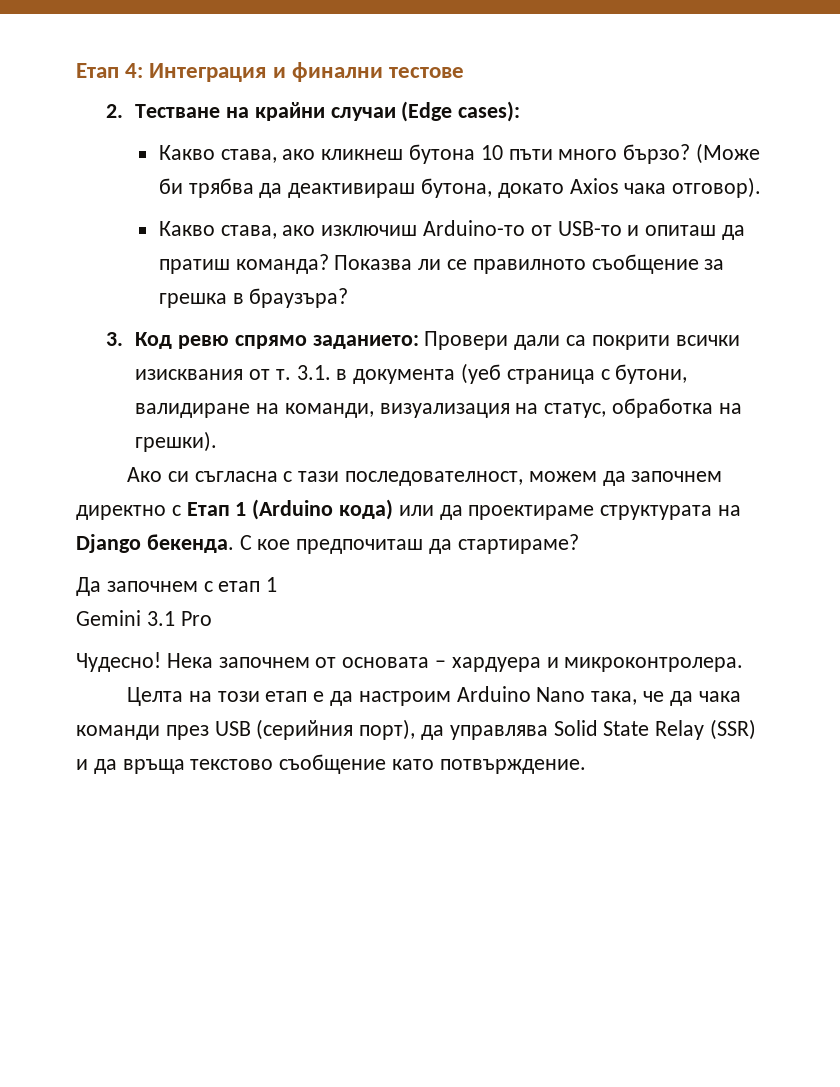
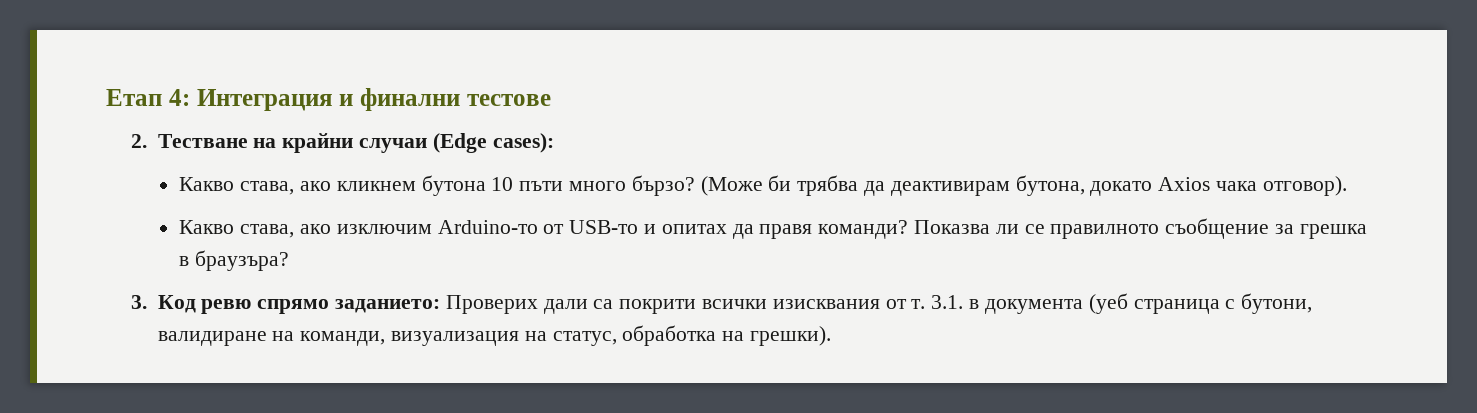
- Какво става, ако кликнеш бутона 10 пъти много бързо?
+ Какво става, ако кликнем бутона 10 пъти много бързо?
- (Може би трябва да деактивираш бутона, докато Axios чака отговор).
+ (Може би трябва да деактивирам бутона, докато Axios чака отговор).
- Какво става, ако изключиш Arduino-то от USB-то и опиташ да пратиш команда?
+ Какво става, ако изключим Arduino-то от USB-то и опитах да правя команди?
- 3. Код ревю спрямо заданието: Провери дали са покрити всички изисквания от т. 3.1. в документа (уеб страница с бутони, валидиране на команди, визуализация на статус, обработка на грешки).
+ 3. Код ревю спрямо заданието: Проверих дали са покрити всички изисквания от т. 3.1. в документа (уеб страница с бутони, валидиране на команди, визуализация на статус, обработка на грешки).
- Ако си съгласна с тази последователност, можем да започнем директно с Етап 1 (Arduino кода) или да проектираме структурата на Django бекенда. С кое предпочиташ да стартираме?
- Да започнем с етап 1
- Gemini 3.1 Pro
- Чудесно! Нека започнем от основата – хардуера и микроконтролера.
- Целта на този етап е да настроим Arduino Nano така, че да чака команди през USB (серийния порт), да управлява Solid State Relay (SSR) и да връща текстово съобщение като потвърждение.

